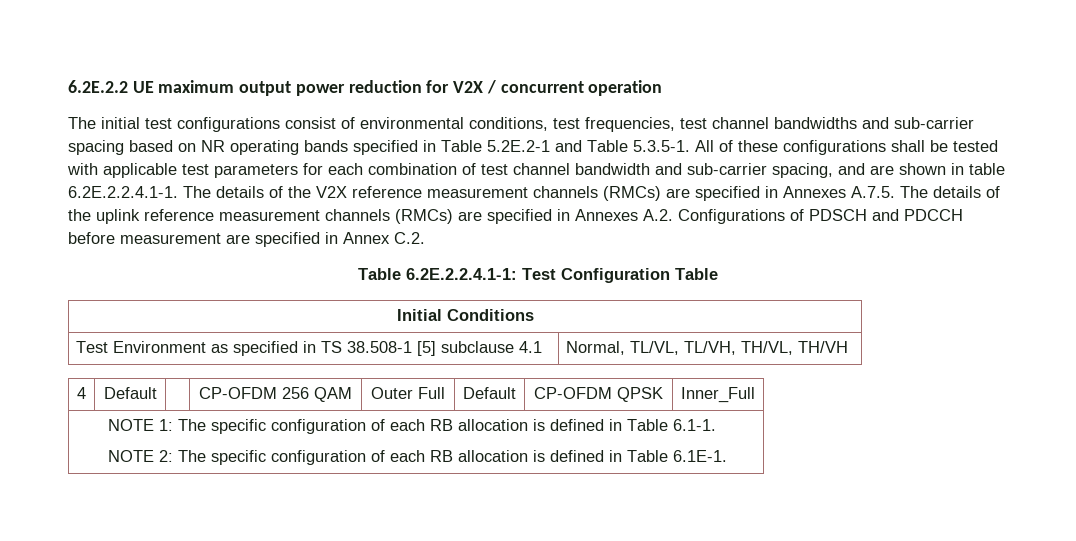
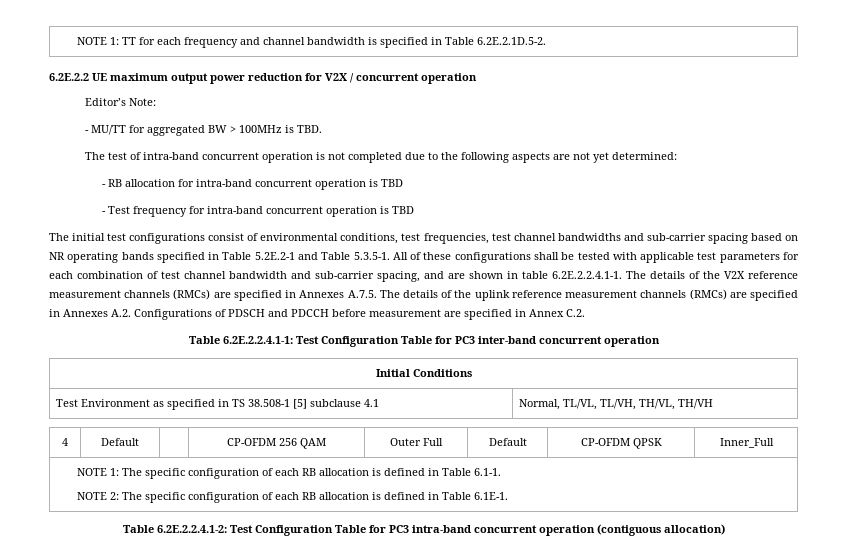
+ NOTE 1: TT for each frequency and channel bandwidth is specified in Table 6.2E.2.1D.5-2.
+ Editor’s Note:
+ - MU/TT for aggregated BW > 100MHz is TBD.
+ The test of intra-band concurrent operation is not completed due to the following aspects are not yet determined:
+ - RB allocation for intra-band concurrent operation is TBD
+ - Test frequency for intra-band concurrent operation is TBD
- Table 6.2E.2.2.4.1-1: Test Configuration Table
+ Table 6.2E.2.2.4.1-1: Test Configuration Table for PC3 inter-band concurrent operation
+ Table 6.2E.2.2.4.1-2: Test Configuration Table for PC3 intra-band concurrent operation (contiguous allocation)

